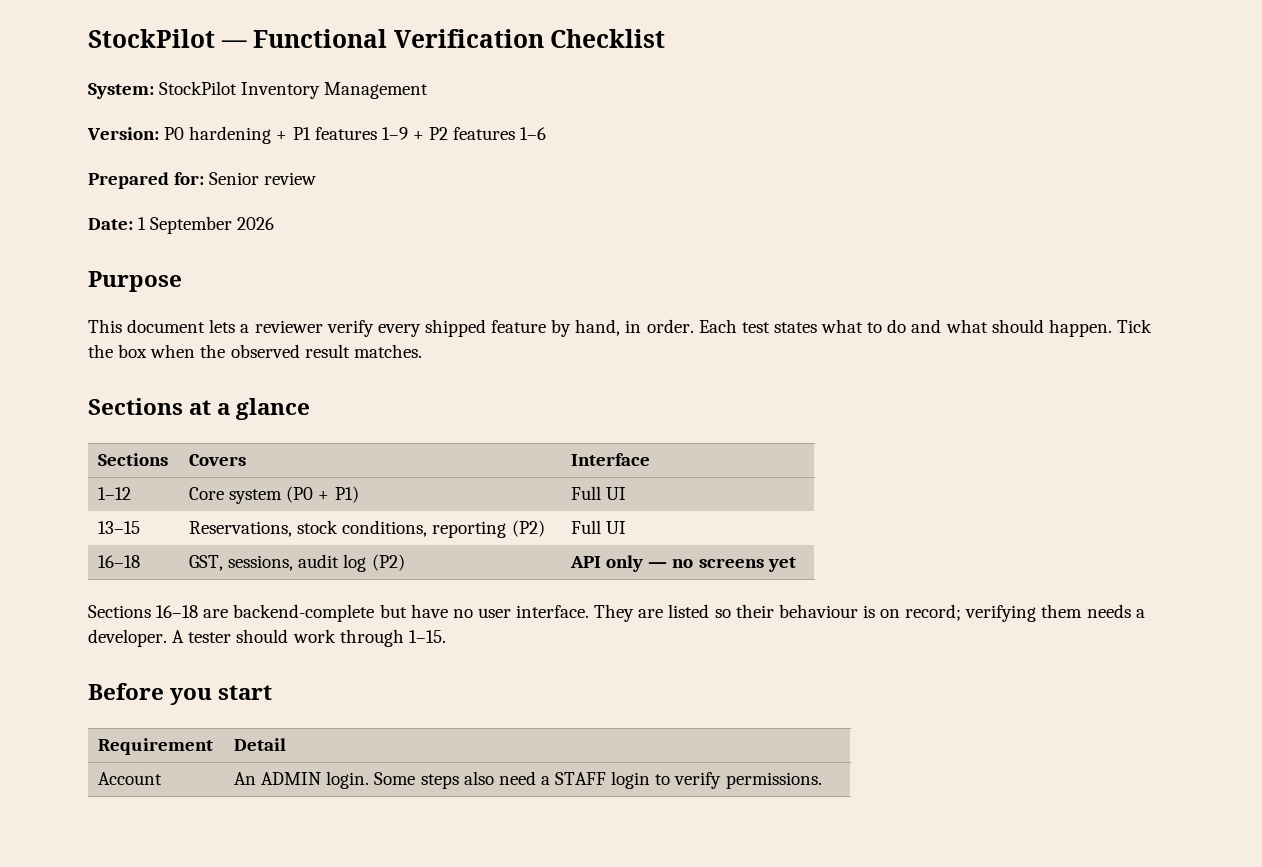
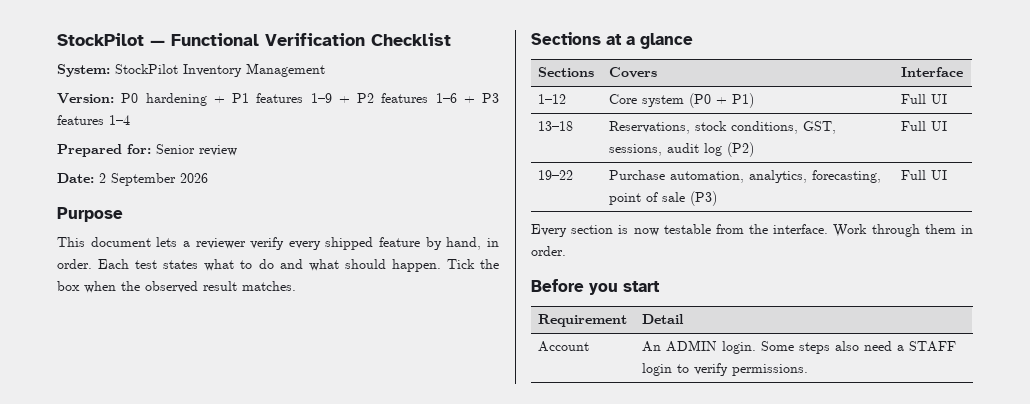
- Version: P0 hardening + P1 features 1–9 + P2 features 1–6
+ Version: P0 hardening + P1 features 1–9 + P2 features 1–6 + P3 features 1–4
- Date: 1 September 2026
+ Date: 2 September 2026
- 13–15 | Reservations, stock conditions, reporting (P2) | Full UI
- 16–18 | GST, sessions, audit log (P2) | API only — no screens yet
- Sections 16–18 are backend-complete but have no user interface. They are listed so their behaviour is on record; verifying them needs a developer. A tester should work through 1–15.
+ 13–18 | Reservations, stock conditions, GST, sessions, audit log (P2) | Full UI
+ 19–22 | Purchase automation, analytics, forecasting, point of sale (P3) | Full UI
+ Every section is now testable from the interface. Work through them in order.

